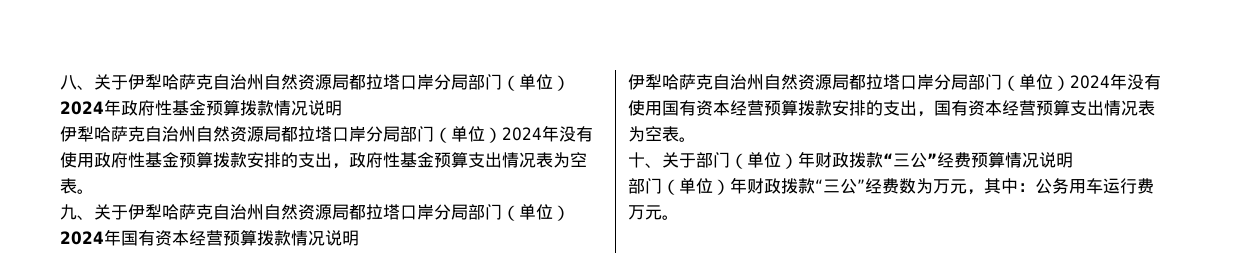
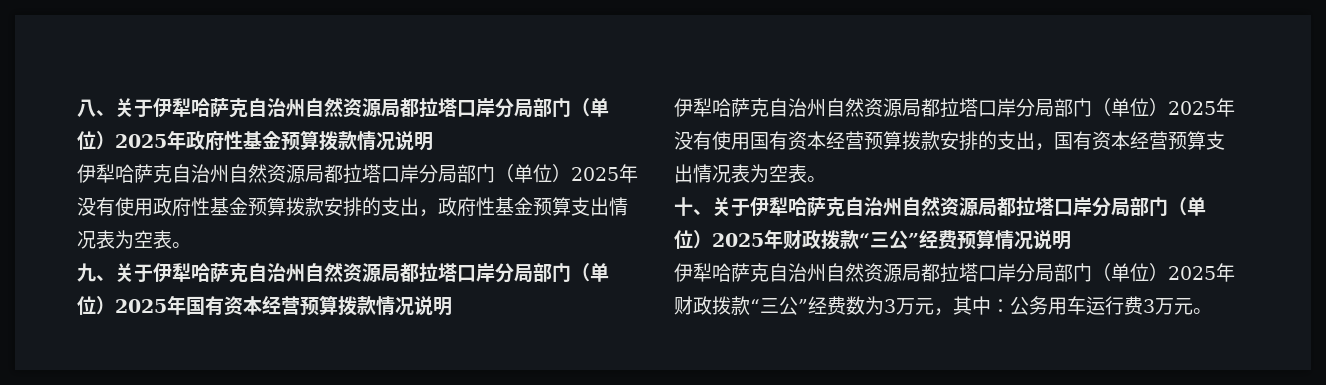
- 八、关于伊犁哈萨克自治州自然资源局都拉塔口岸分局部门（单位）2024年政府性基金预算拨款情况说明
+ 八、关于伊犁哈萨克自治州自然资源局都拉塔口岸分局部门（单位）2025年政府性基金预算拨款情况说明
- 伊犁哈萨克自治州自然资源局都拉塔口岸分局部门（单位）2024年没有使用政府性基金预算拨款安排的支出，政府性基金预算支出情况表为空表。
+ 伊犁哈萨克自治州自然资源局都拉塔口岸分局部门（单位）2025年没有使用政府性基金预算拨款安排的支出，政府性基金预算支出情况表为空表。
- 九、关于伊犁哈萨克自治州自然资源局都拉塔口岸分局部门（单位）2024年国有资本经营预算拨款情况说明
+ 九、关于伊犁哈萨克自治州自然资源局都拉塔口岸分局部门（单位）2025年国有资本经营预算拨款情况说明
- 伊犁哈萨克自治州自然资源局都拉塔口岸分局部门（单位）2024年没有使用国有资本经营预算拨款安排的支出，国有资本经营预算支出情况表为空表。
+ 伊犁哈萨克自治州自然资源局都拉塔口岸分局部门（单位）2025年没有使用国有资本经营预算拨款安排的支出，国有资本经营预算支出情况表为空表。
- 十、关于部门（单位）年财政拨款“三公”经费预算情况说明
+ 十、关于伊犁哈萨克自治州自然资源局都拉塔口岸分局部门（单位）2025年财政拨款“三公”经费预算情况说明
- 部门（单位）年财政拨款“三公”经费数为万元，其中：公务用车运行费万元。
+ 伊犁哈萨克自治州自然资源局都拉塔口岸分局部门（单位）2025年财政拨款“三公”经费数为3万元，其中：公务用车运行费3万元。

